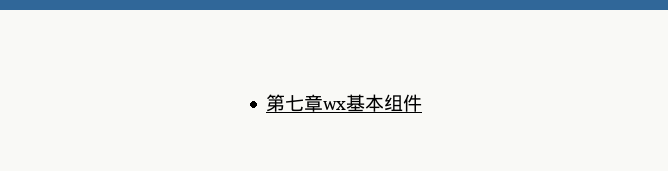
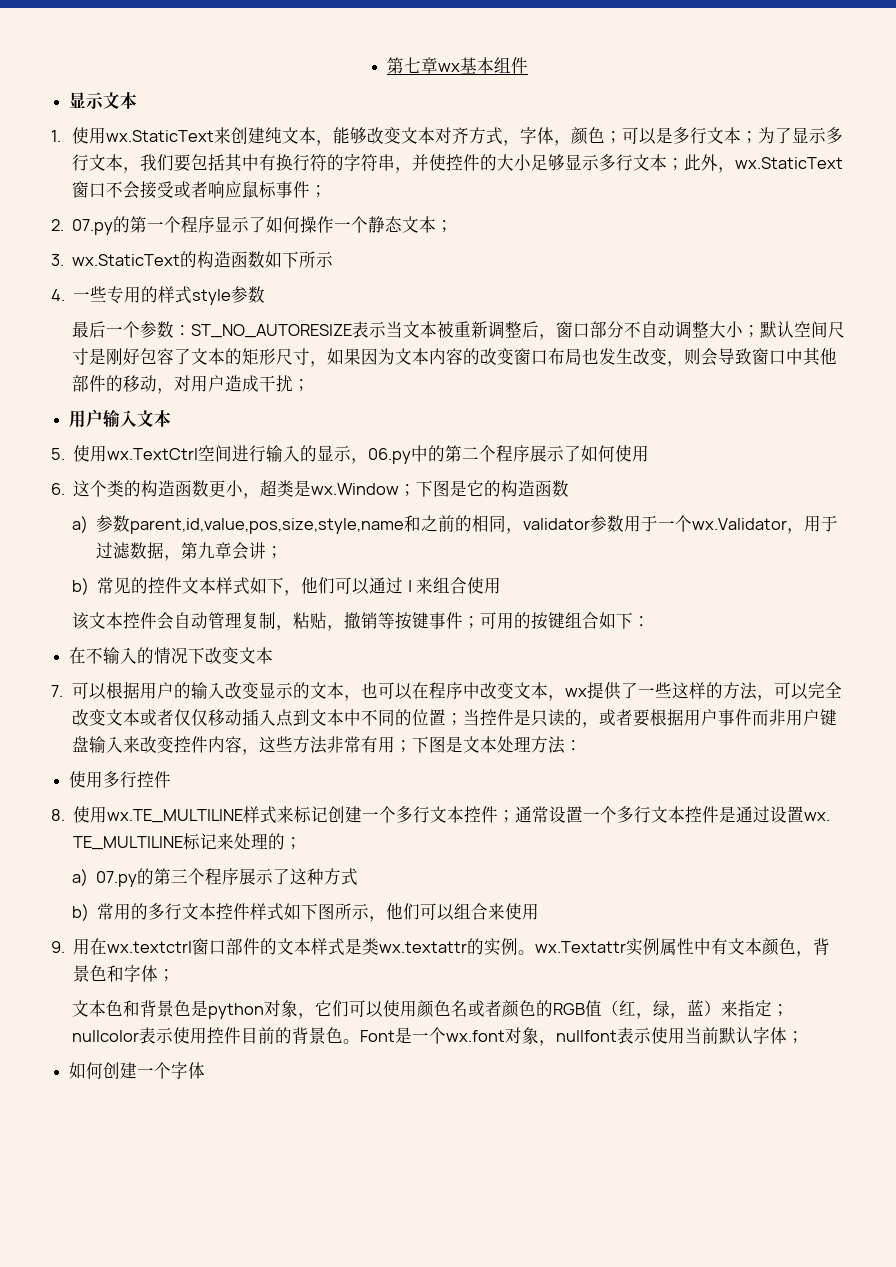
+ 显示文本
+ 1.使用wx.StaticText来创建纯文本，能够改变文本对齐方式，字体，颜色；可以是多行文本；为了显示多行文本，我们要包括其中有换行符的字符串，并使控件的大小足够显示多行文本；此外，wx.StaticText窗口不会接受或者响应鼠标事件；
+ 2. 07.py的第一个程序显示了如何操作一个静态文本；
+ 3. wx.StaticText的构造函数如下所示
+ 4.一些专用的样式style参数
+ 最后一个参数：ST_NO_AUTORESIZE表示当文本被重新调整后，窗口部分不自动调整大小；默认空间尺寸是刚好包容了文本的矩形尺寸，如果因为文本内容的改变窗口布局也发生改变，则会导致窗口中其他部件的移动，对用户造成干扰；
+ 用户输入文本
+ 5.使用wx.TextCtrl空间进行输入的显示，06.py中的第二个程序展示了如何使用
+ 6.这个类的构造函数更小，超类是wx.Window；下图是它的构造函数
+ a)参数parent,id,value,pos,size,style,name和之前的相同，validator参数用于一个wx.Validator，用于过滤数据，第九章会讲；
+ b)常见的控件文本样式如下，他们可以通过 | 来组合使用
+ 该文本控件会自动管理复制，粘贴，撤销等按键事件；可用的按键组合如下：
+ 在不输入的情况下改变文本
+ 7.可以根据用户的输入改变显示的文本，也可以在程序中改变文本，wx提供了一些这样的方法，可以完全改变文本或者仅仅移动插入点到文本中不同的位置；当控件是只读的，或者要根据用户事件而非用户键盘输入来改变控件内容，这些方法非常有用；下图是文本处理方法：
+ 使用多行控件
+ 8.使用wx.TE_MULTILINE样式来标记创建一个多行文本控件；通常设置一个多行文本控件是通过设置wx. TE_MULTILINE标记来处理的；
+ a) 07.py的第三个程序展示了这种方式
+ b)常用的多行文本控件样式如下图所示，他们可以组合来使用
+ 9.用在wx.textctrl窗口部件的文本样式是类wx.textattr的实例。wx.Textattr实例属性中有文本颜色，背景色和字体；
+ 文本色和背景色是python对象，它们可以使用颜色名或者颜色的RGB值（红，绿，蓝）来指定；nullcolor表示使用控件目前的背景色。Font是一个wx.font对象，nullfont表示使用当前默认字体；
+ 如何创建一个字体

